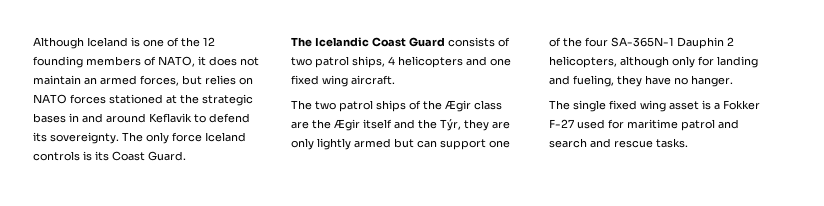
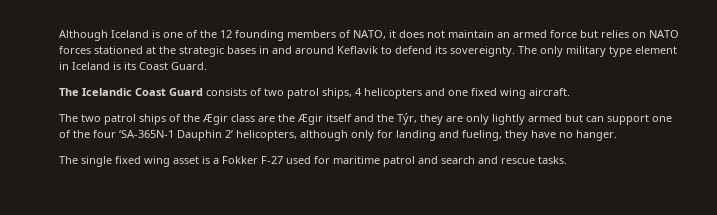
- Although Iceland is one of the 12 founding members of NATO, it does not maintain an armed forces, but relies on NATO forces stationed at the strategic bases in and around Keflavik to defend its sovereignty.
+ Although Iceland is one of the 12 founding members of NATO, it does not maintain an armed force but relies on NATO forces stationed at the strategic bases in and around Keflavik to defend its sovereignty.
- The only force Iceland controls is its Coast Guard.
+ The only military type element in Iceland is its Coast Guard.
- The two patrol ships of the Ægir class are the Ægir itself and the Týr, they are only lightly armed but can support one of the four SA-365N-1 Dauphin 2 helicopters, although only for landing and fueling, they have no hanger.
+ The two patrol ships of the Ægir class are the Ægir itself and the Týr, they are only lightly armed but can support one of the four ‘SA-365N-1 Dauphin 2’ helicopters, although only for landing and fueling, they have no hanger.

